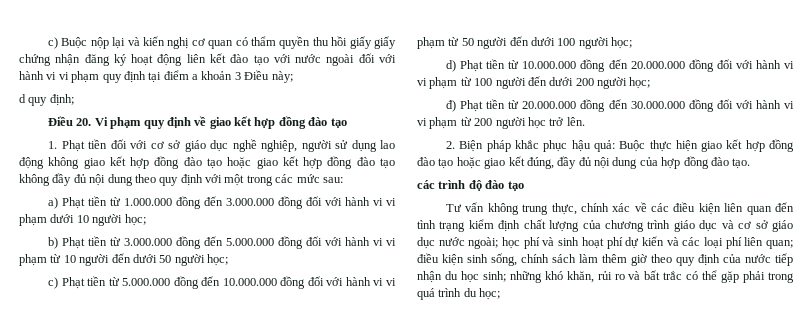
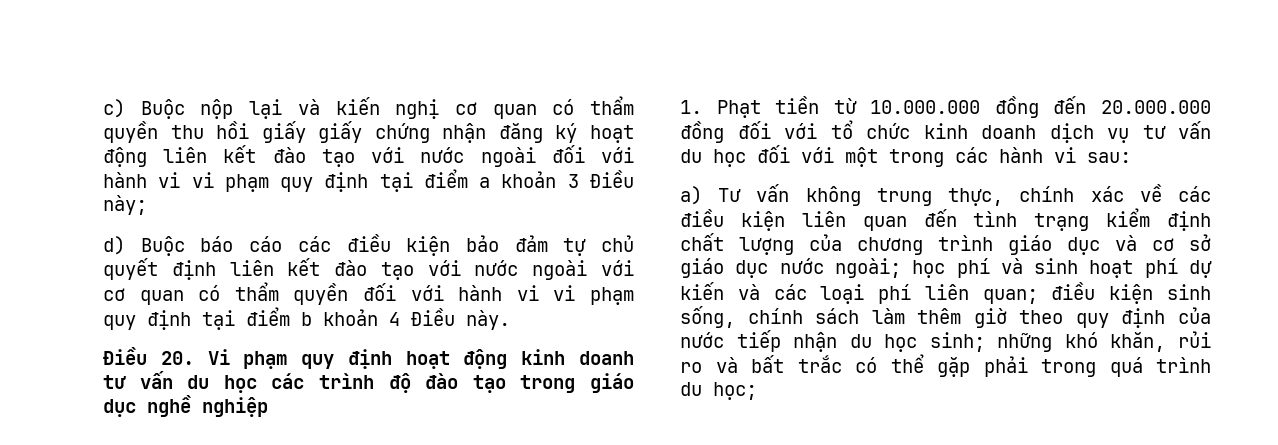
- d quy định;
+ d) Buộc báo cáo các điều kiện bảo đảm tự chủ quyết định liên kết đào tạo với nước ngoài với cơ quan có thẩm quyền đối với hành vi vi phạm quy định tại điểm b khoản 4 Điều này.
- Điều 20. Vi phạm quy định về giao kết hợp đồng đào tạo
- 1. Phạt tiền đối với cơ sở giáo dục nghề nghiệp, người sử dụng lao động không giao kết hợp đồng đào tạo hoặc giao kết hợp đồng đào tạo không đầy đủ nội dung theo quy định với một trong các mức sau:
- a) Phạt tiền từ 1.000.000 đồng đến 3.000.000 đồng đối với hành vi vi phạm dưới 10 người học;
- b) Phạt tiền từ 3.000.000 đồng đến 5.000.000 đồng đối với hành vi vi phạm từ 10 người đến dưới 50 người học;
- c) Phạt tiền từ 5.000.000 đồng đến 10.000.000 đồng đối với hành vi vi phạm từ 50 người đến dưới 100 người học;
- d) Phạt tiền từ 10.000.000 đồng đến 20.000.000 đồng đối với hành vi vi phạm từ 100 người đến dưới 200 người học;
- đ) Phạt tiền từ 20.000.000 đồng đến 30.000.000 đồng đối với hành vi vi phạm từ 200 người học trở lên.
- 2. Biện pháp khắc phục hậu quả: Buộc thực hiện giao kết hợp đồng đào tạo hoặc giao kết đúng, đầy đủ nội dung của hợp đồng đào tạo.
- các trình độ đào tạo
- Tư vấn không trung thực, chính xác về các điều kiện liên quan đến tình trạng kiểm định chất lượng của chương trình giáo dục và cơ sở giáo dục nước ngoài;
+ Điều 20. Vi phạm quy định hoạt động kinh doanh tư vấn du học các trình độ đào tạo trong giáo dục nghề nghiệp
+ 1. Phạt tiền từ 10.000.000 đồng đến 20.000.000 đồng đối với tổ chức kinh doanh dịch vụ tư vấn du học đối với một trong các hành vi sau:
+ a) Tư vấn không trung thực, chính xác về các điều kiện liên quan đến tình trạng kiểm định chất lượng của chương trình giáo dục và cơ sở giáo dục nước ngoài;

